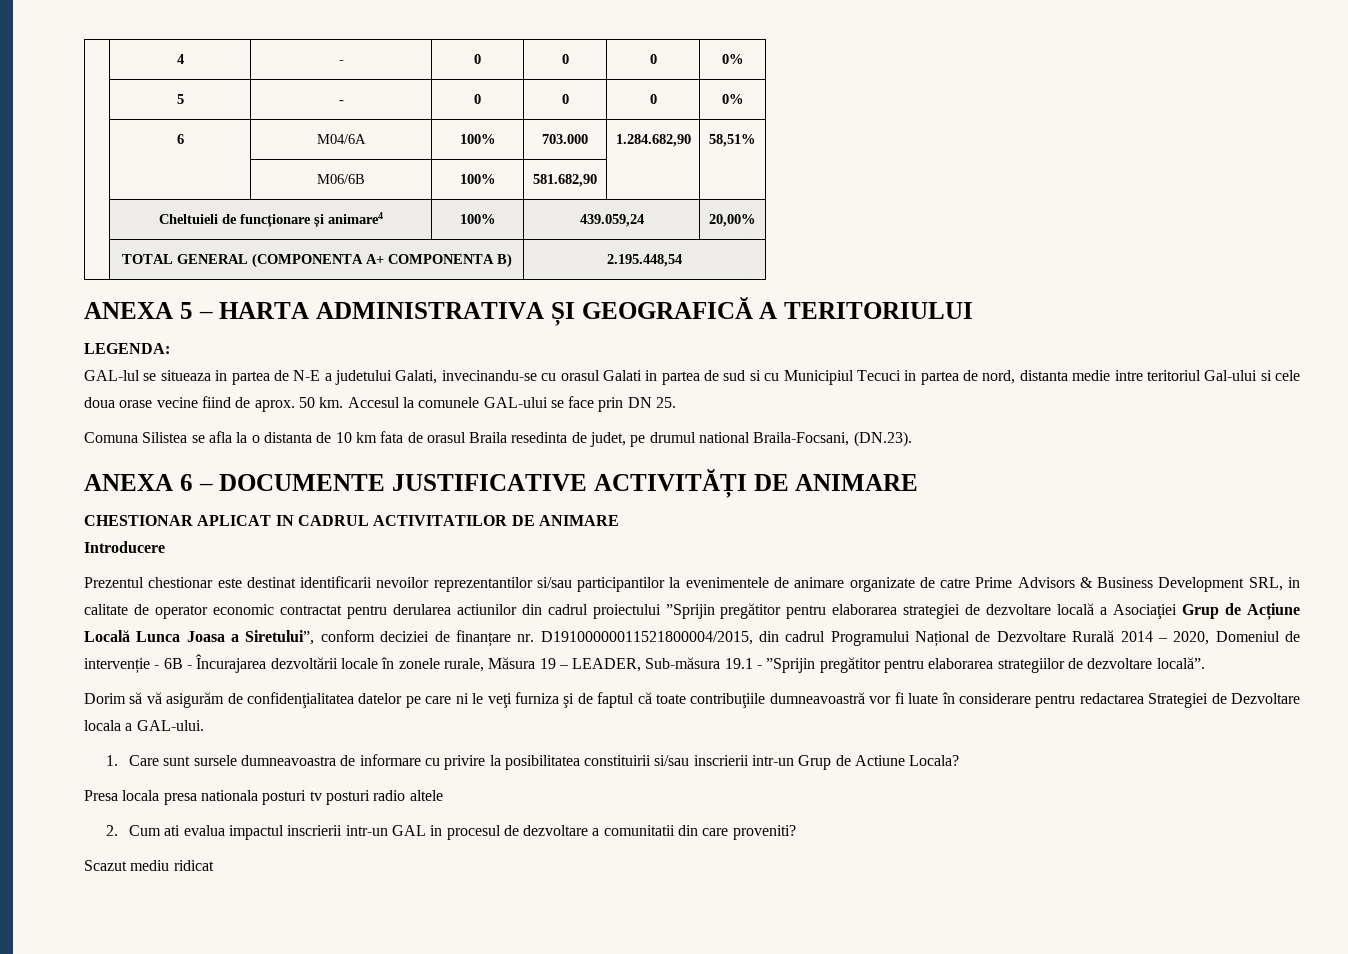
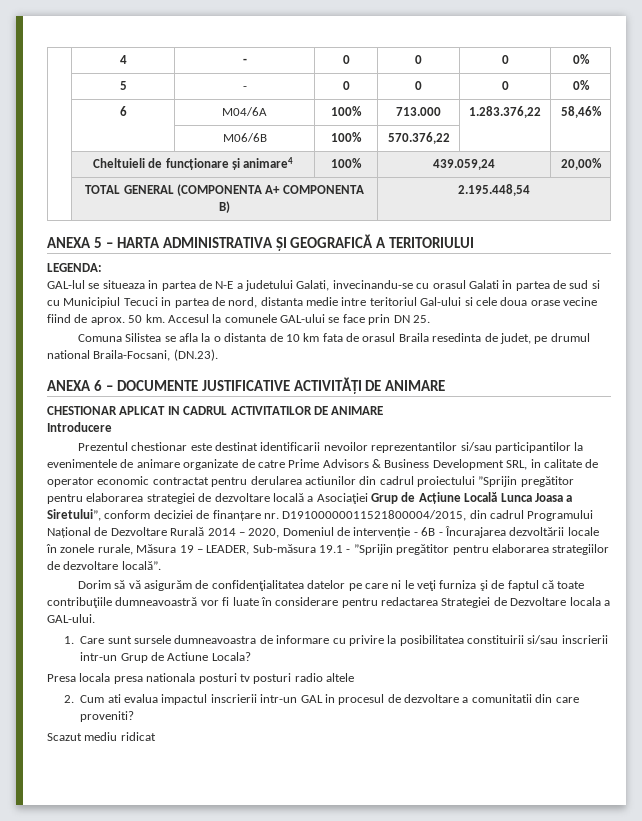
- | 6 | M04/6A | 100% | 703.000 | 1.284.682,90 | 58,51%
+ | 6 | M04/6A | 100% | 713.000 | 1.283.376,22 | 58,46%
- | | M06/6B | 100% | 581.682,90 | |
+ | | M06/6B | 100% | 570.376,22 | |

